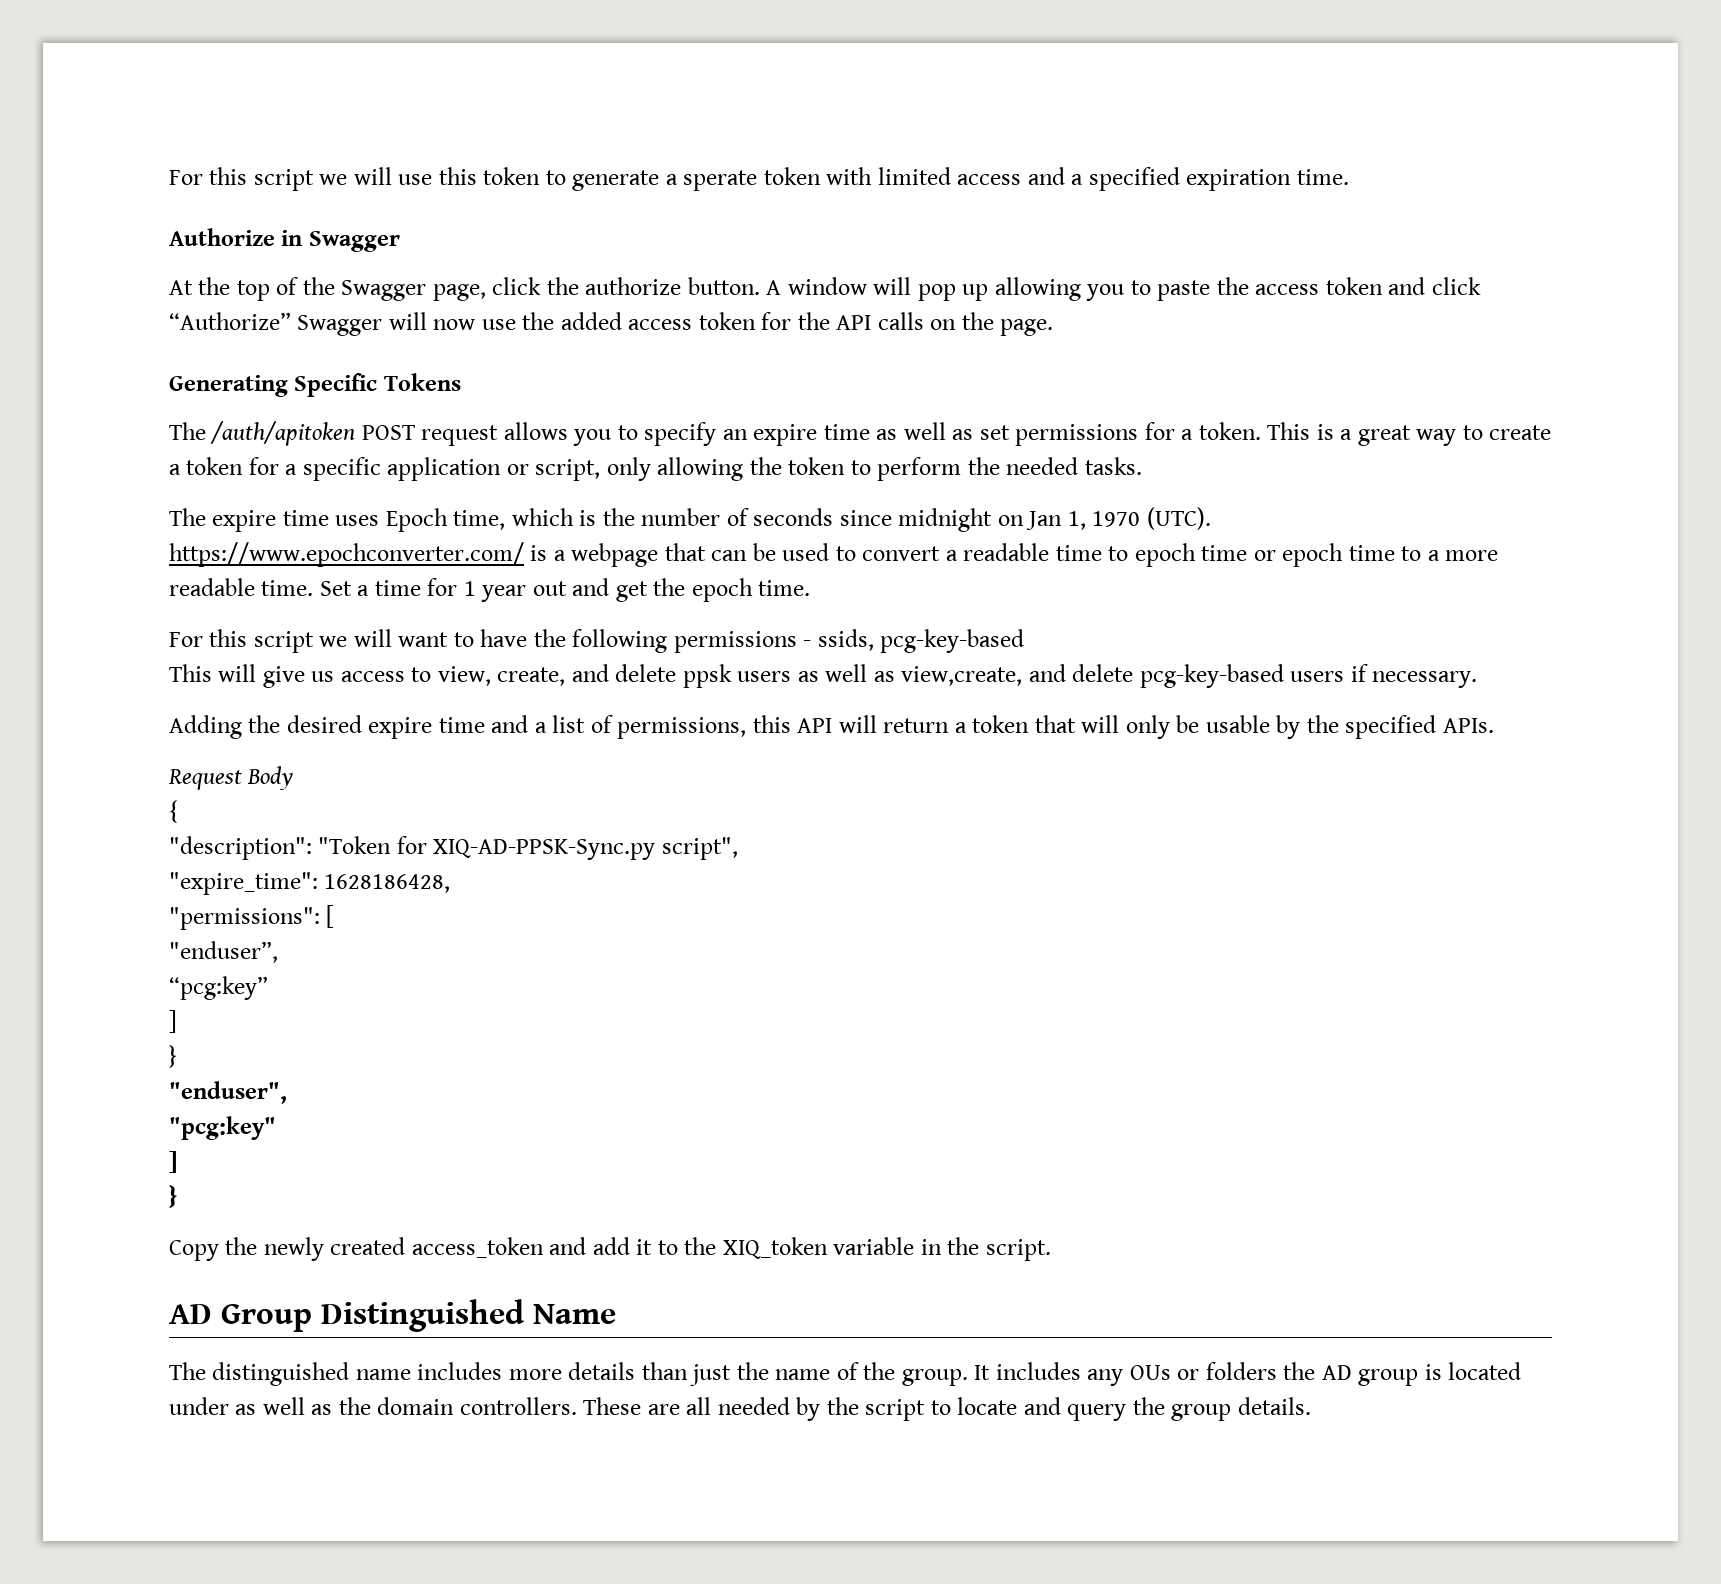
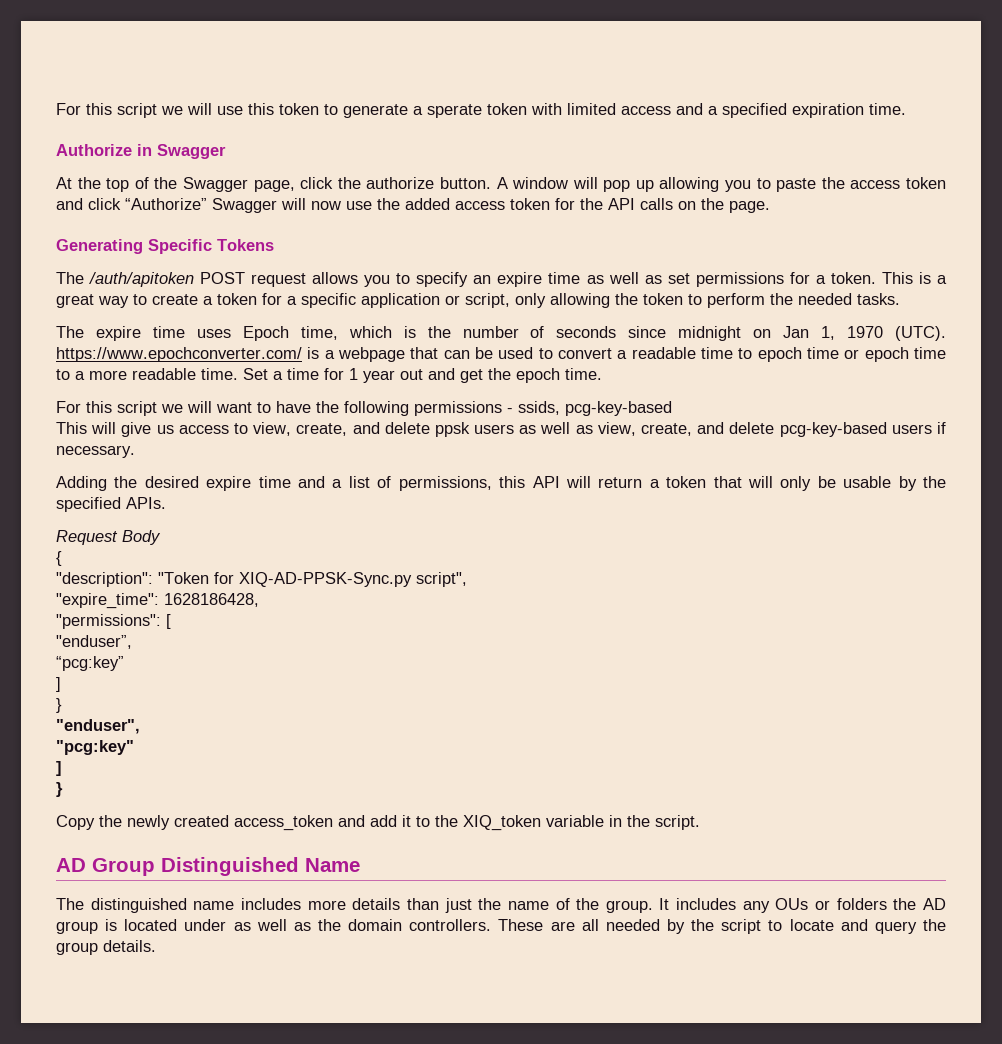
- This will give us access to view, create, and delete ppsk users as well as view,create, and delete pcg-key-based users if necessary.
+ This will give us access to view, create, and delete ppsk users as well as view, create, and delete pcg-key-based users if necessary.

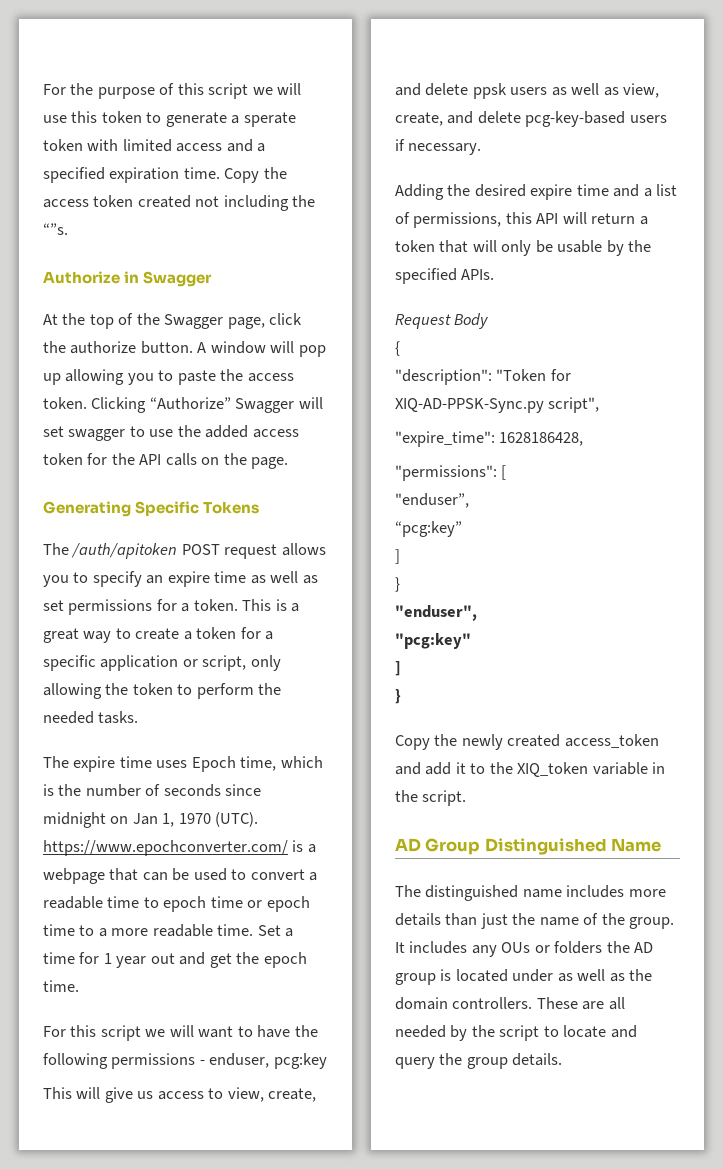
- For this script we will use this token to generate a sperate token with limited access and a specified expiration time.
+ For the purpose of this script we will use this token to generate a sperate token with limited access and a specified expiration time. Copy the access token created not including the “”s.
- A window will pop up allowing you to paste the access token and click “Authorize” Swagger will now use the added access token for the API calls on the page.
+ A window will pop up allowing you to paste the access token. Clicking “Authorize” Swagger will set swagger to use the added access token for the API calls on the page.
- For this script we will want to have the following permissions - ssids, pcg-key-based
+ For this script we will want to have the following permissions - enduser, pcg:key

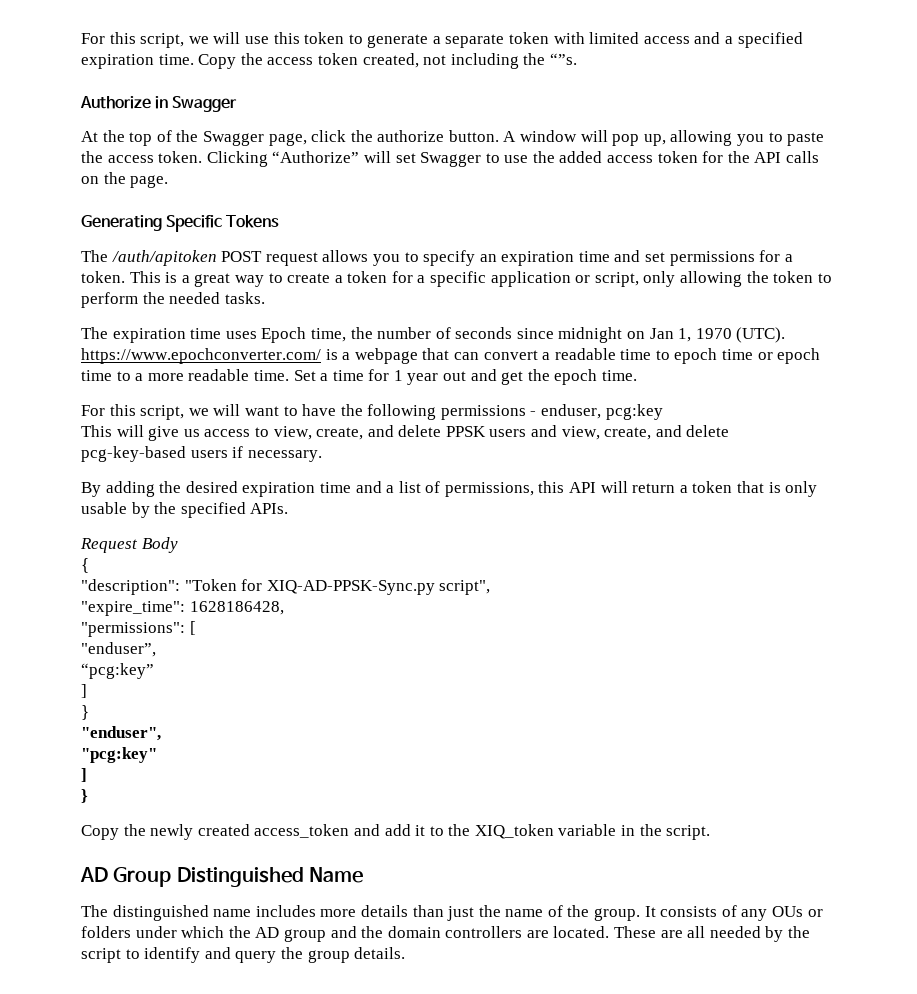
- For the purpose of this script we will use this token to generate a sperate token with limited access and a specified expiration time.
+ For this script, we will use this token to generate a separate token with limited access and a specified expiration time.
- Copy the access token created not including the “”s.
+ Copy the access token created, not including the “”s.
- A window will pop up allowing you to paste the access token.
+ A window will pop up, allowing you to paste the access token.
- Clicking “Authorize” Swagger will set swagger to use the added access token for the API calls on the page.
+ Clicking “Authorize” will set Swagger to use the added access token for the API calls on the page.
- The /auth/apitoken POST request allows you to specify an expire time as well as set permissions for a token.
+ The /auth/apitoken POST request allows you to specify an expiration time and set permissions for a token.
- The expire time uses Epoch time, which is the number of seconds since midnight on Jan 1, 1970 (UTC). https://www.epochconverter.com/ is a webpage that can be used to convert a readable time to epoch time or epoch time to a more readable time.
+ The expiration time uses Epoch time, the number of seconds since midnight on Jan 1, 1970 (UTC). https://www.epochconverter.com/ is a webpage that can convert a readable time to epoch time or epoch time to a more readable time.
- For this script we will want to have the following permissions - enduser, pcg:key
+ For this script, we will want to have the following permissions - enduser, pcg:key
- This will give us access to view, create, and delete ppsk users as well as view, create, and delete pcg-key-based users if necessary.
+ This will give us access to view, create, and delete PPSK users and view, create, and delete pcg-key-based users if necessary.
- Adding the desired expire time and a list of permissions, this API will return a token that will only be usable by the specified APIs.
+ By adding the desired expiration time and a list of permissions, this API will return a token that is only usable by the specified APIs.
- It includes any OUs or folders the AD group is located under as well as the domain controllers.
+ It consists of any OUs or folders under which the AD group and the domain controllers are located.
- These are all needed by the script to locate and query the group details.
+ These are all needed by the script to identify and query the group details.

